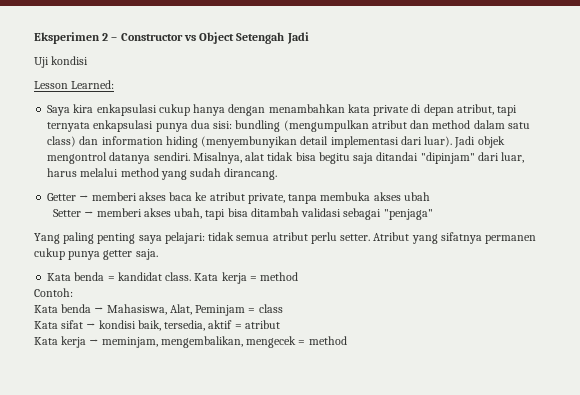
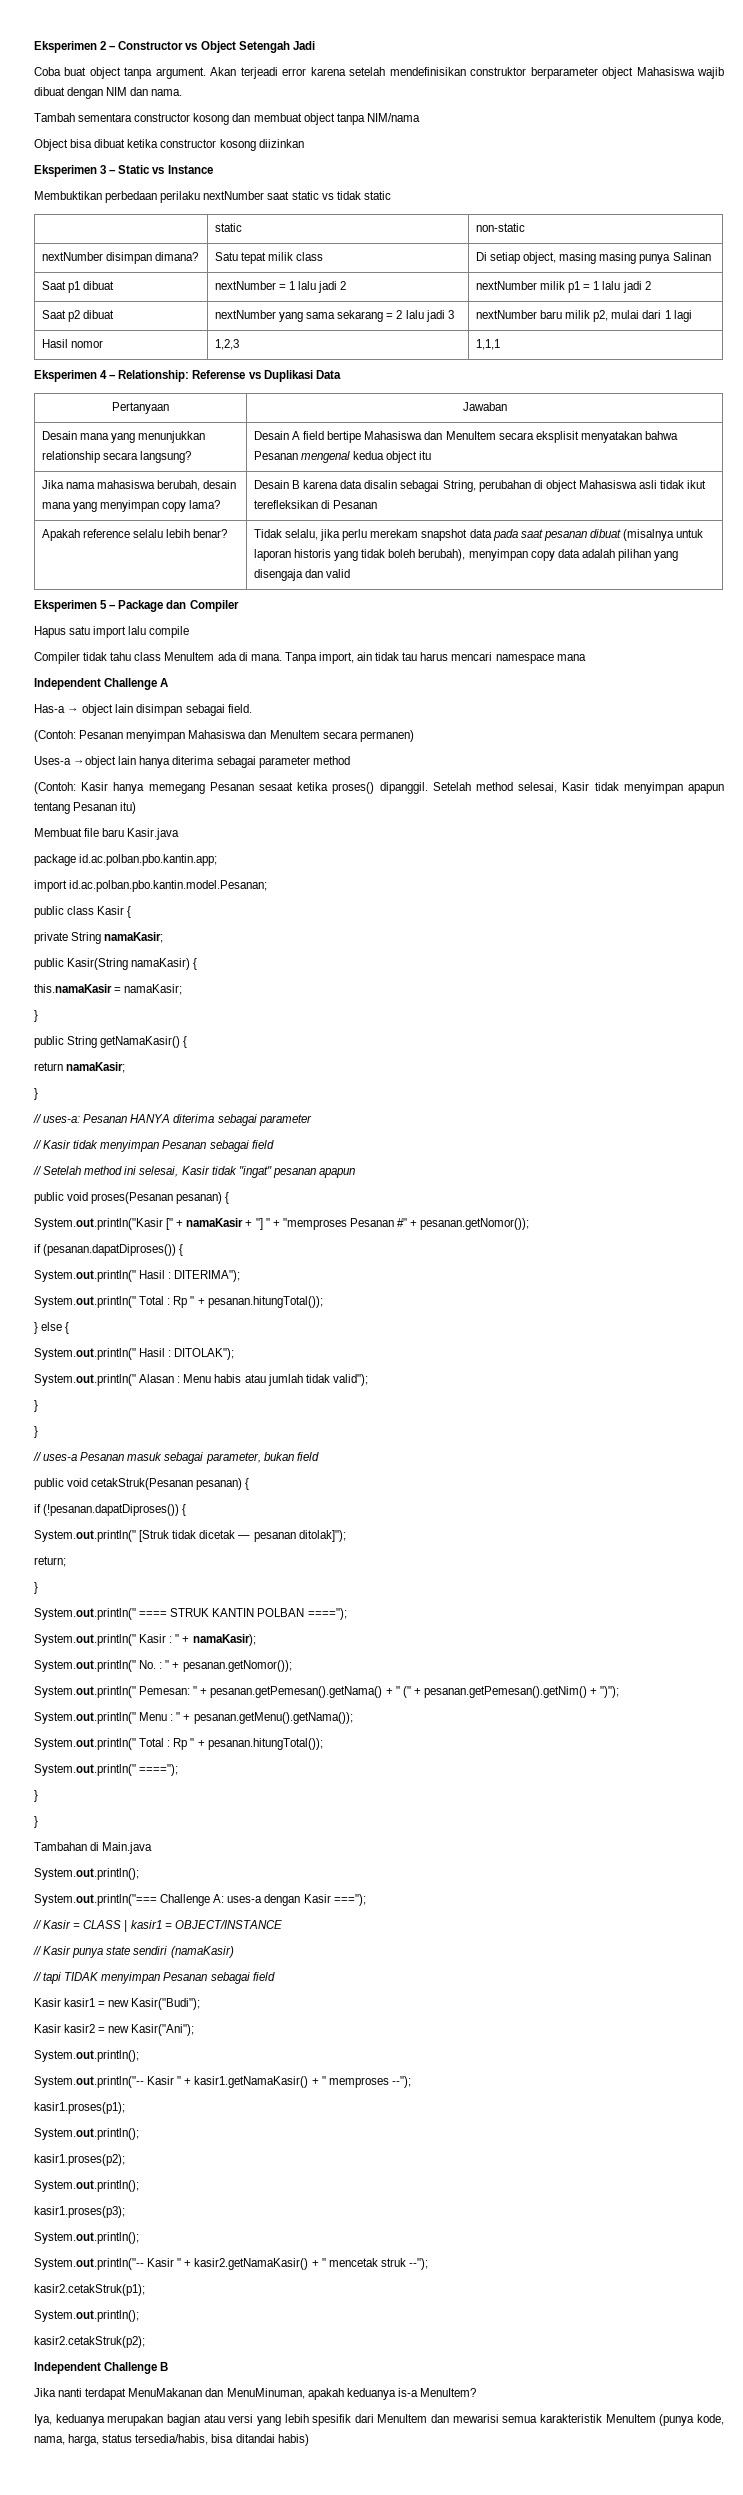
- Uji kondisi
- Lesson Learned:
- Saya kira enkapsulasi cukup hanya dengan menambahkan kata private di depan atribut, tapi ternyata enkapsulasi punya dua sisi: bundling (mengumpulkan atribut dan method dalam satu class) dan information hiding (menyembunyikan detail implementasi dari luar). Jadi objek mengontrol datanya sendiri. Misalnya, alat tidak bisa begitu saja ditandai "dipinjam" dari luar, harus melalui method yang sudah dirancang.
- Getter → memberi akses baca ke atribut private, tanpa membuka akses ubah
- Setter → memberi akses ubah, tapi bisa ditambah validasi sebagai "penjaga"
- Yang paling penting saya pelajari: tidak semua atribut perlu setter. Atribut yang sifatnya permanen cukup punya getter saja.
- Kata benda = kandidat class. Kata kerja = method
- Contoh:
- Kata benda → Mahasiswa, Alat, Peminjam = class
- Kata sifat → kondisi baik, tersedia, aktif = atribut
- Kata kerja → meminjam, mengembalikan, mengecek = method
+ Coba buat object tanpa argument. Akan terjeadi error karena setelah mendefinisikan construktor berparameter object Mahasiswa wajib dibuat dengan NIM dan nama.
+ Tambah sementara constructor kosong dan membuat object tanpa NIM/nama
+ Object bisa dibuat ketika constructor kosong diizinkan
+ Eksperimen 3 – Static vs Instance
+ Membuktikan perbedaan perilaku nextNumber saat static vs tidak static
+ | static | non-static
+ nextNumber disimpan dimana? | Satu tepat milik class | Di setiap object, masing masing punya Salinan
+ Saat p1 dibuat | nextNumber = 1 lalu jadi 2 | nextNumber milik p1 = 1 lalu jadi 2
+ Saat p2 dibuat | nextNumber yang sama sekarang = 2 lalu jadi 3 | nextNumber baru milik p2, mulai dari 1 lagi
+ Hasil nomor | 1,2,3 | 1,1,1
+ Eksperimen 4 – Relationship: Referense vs Duplikasi Data
+ Pertanyaan | Jawaban
+ Desain mana yang menunjukkan relationship secara langsung? | Desain A field bertipe Mahasiswa dan MenuItem secara eksplisit menyatakan bahwa Pesanan mengenal kedua object itu
+ Jika nama mahasiswa berubah, desain mana yang menyimpan copy lama? | Desain B karena data disalin sebagai String, perubahan di object Mahasiswa asli tidak ikut terefleksikan di Pesanan
+ Apakah reference selalu lebih benar? | Tidak selalu, jika perlu merekam snapshot data pada saat pesanan dibuat (misalnya untuk laporan historis yang tidak boleh berubah), menyimpan copy data adalah pilihan yang disengaja dan valid
+ Eksperimen 5 – Package dan Compiler
+ Hapus satu import lalu compile
+ Compiler tidak tahu class MenuItem ada di mana. Tanpa import, ain tidak tau harus mencari namespace mana
+ Independent Challenge A
+ Has-a → object lain disimpan sebagai field.
+ (Contoh: Pesanan menyimpan Mahasiswa dan MenuItem secara permanen)
+ Uses-a →object lain hanya diterima sebagai parameter method
+ (Contoh: Kasir hanya memegang Pesanan sesaat ketika proses() dipanggil. Setelah method selesai, Kasir tidak menyimpan apapun tentang Pesanan itu)
+ Membuat file baru Kasir.java
+ package id.ac.polban.pbo.kantin.app;
+ import id.ac.polban.pbo.kantin.model.Pesanan;
+ public class Kasir {
+ private String namaKasir;
+ public Kasir(String namaKasir) {
+ this.namaKasir = namaKasir;
+ }
+ public String getNamaKasir() {
+ return namaKasir;
+ }
+ // uses-a: Pesanan HANYA diterima sebagai parameter
+ // Kasir tidak menyimpan Pesanan sebagai field
+ // Setelah method ini selesai, Kasir tidak "ingat" pesanan apapun
+ public void proses(Pesanan pesanan) {
+ System.out.println("Kasir [" + namaKasir + "] " + "memproses Pesanan #" + pesanan.getNomor());
+ if (pesanan.dapatDiproses()) {
+ System.out.println(" Hasil : DITERIMA");
+ System.out.println(" Total : Rp " + pesanan.hitungTotal());
+ } else {
+ System.out.println(" Hasil : DITOLAK");
+ System.out.println(" Alasan : Menu habis atau jumlah tidak valid");
+ }
+ }
+ // uses-a Pesanan masuk sebagai parameter, bukan field
+ public void cetakStruk(Pesanan pesanan) {
+ if (!pesanan.dapatDiproses()) {
+ System.out.println(" [Struk tidak dicetak — pesanan ditolak]");
+ return;
+ }
+ System.out.println(" ==== STRUK KANTIN POLBAN ====");
+ System.out.println(" Kasir : " + namaKasir);
+ System.out.println(" No. : " + pesanan.getNomor());
+ System.out.println(" Pemesan: " + pesanan.getPemesan().getNama() + " (" + pesanan.getPemesan().getNim() + ")");
+ System.out.println(" Menu : " + pesanan.getMenu().getNama());
+ System.out.println(" Total : Rp " + pesanan.hitungTotal());
+ System.out.println(" ====");
+ }
+ }
+ Tambahan di Main.java
+ System.out.println();
+ System.out.println("=== Challenge A: uses-a dengan Kasir ===");
+ // Kasir = CLASS | kasir1 = OBJECT/INSTANCE
+ // Kasir punya state sendiri (namaKasir)
+ // tapi TIDAK menyimpan Pesanan sebagai field
+ Kasir kasir1 = new Kasir("Budi");
+ Kasir kasir2 = new Kasir("Ani");
+ System.out.println();
+ System.out.println("-- Kasir " + kasir1.getNamaKasir() + " memproses --");
+ kasir1.proses(p1);
+ System.out.println();
+ kasir1.proses(p2);
+ System.out.println();
+ kasir1.proses(p3);
+ System.out.println();
+ System.out.println("-- Kasir " + kasir2.getNamaKasir() + " mencetak struk --");
+ kasir2.cetakStruk(p1);
+ System.out.println();
+ kasir2.cetakStruk(p2);
+ Independent Challenge B
+ Jika nanti terdapat MenuMakanan dan MenuMinuman, apakah keduanya is-a MenuItem?
+ Iya, keduanya merupakan bagian atau versi yang lebih spesifik dari MenuItem dan mewarisi semua karakteristik MenuItem (punya kode, nama, harga, status tersedia/habis, bisa ditandai habis)

